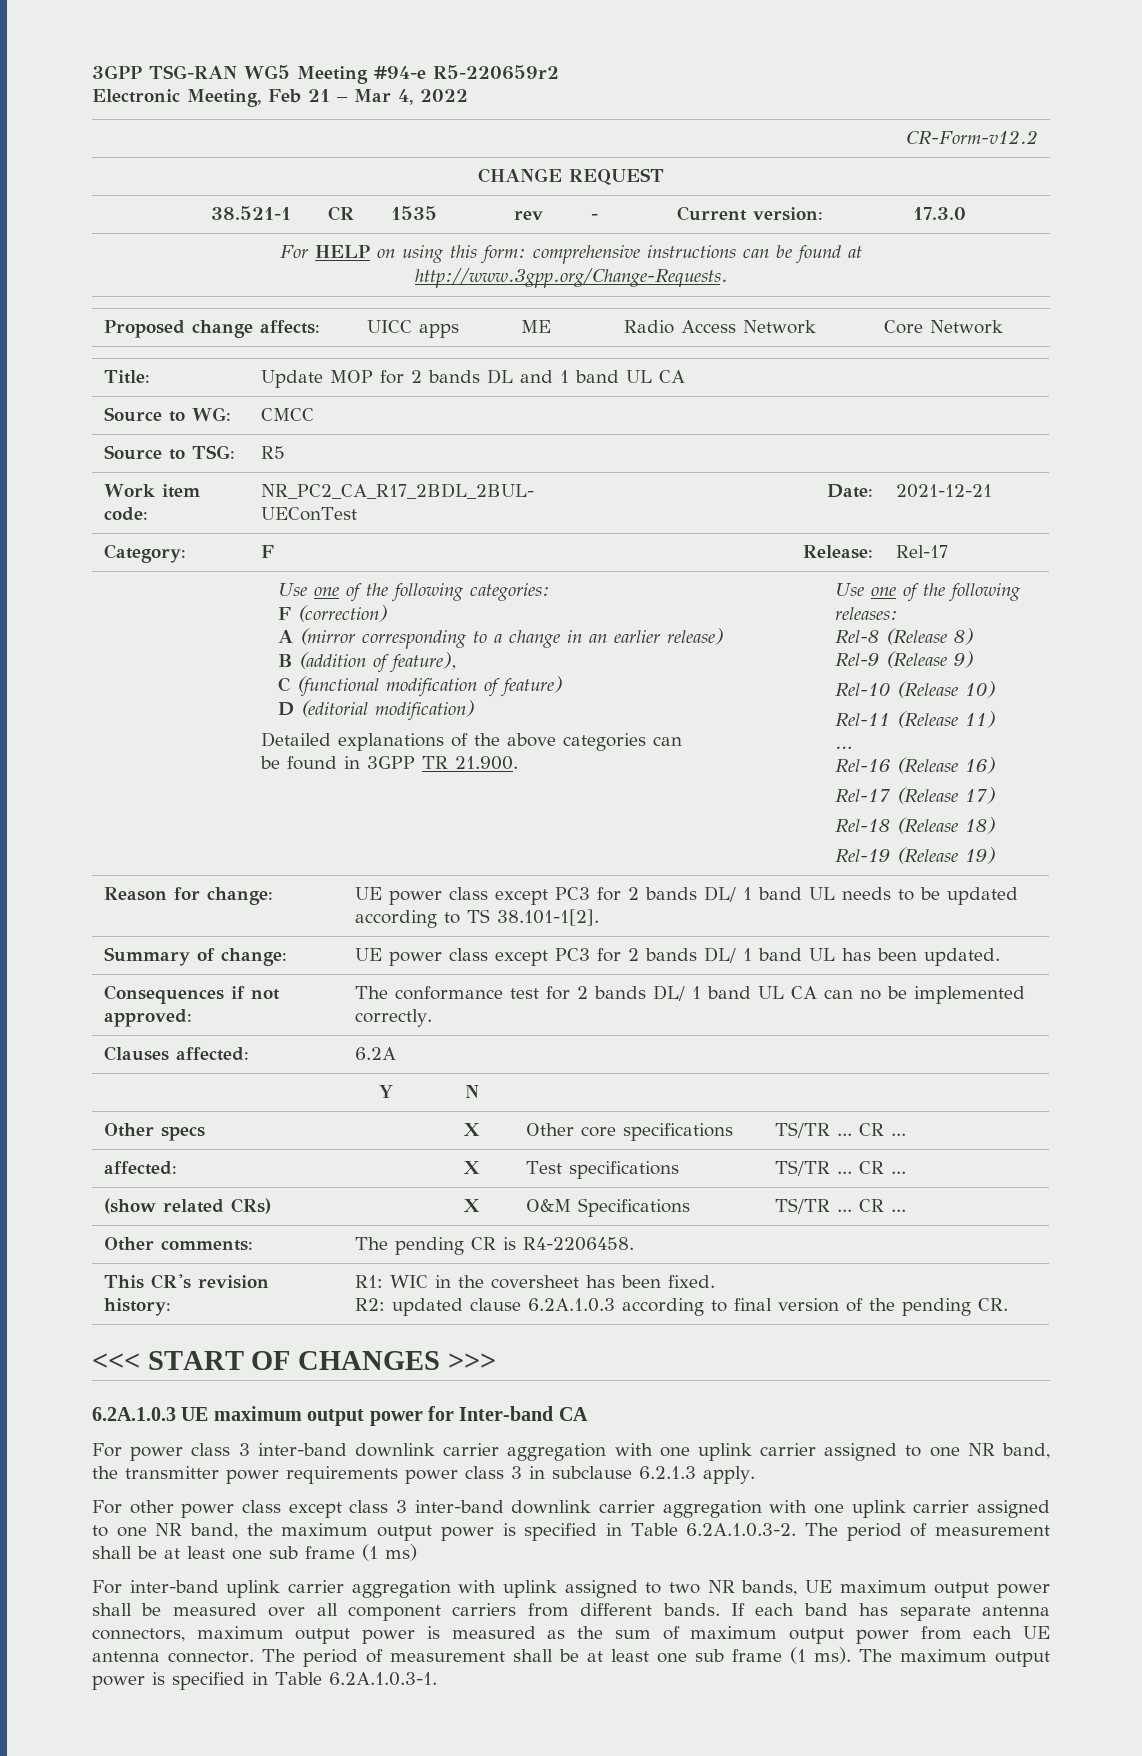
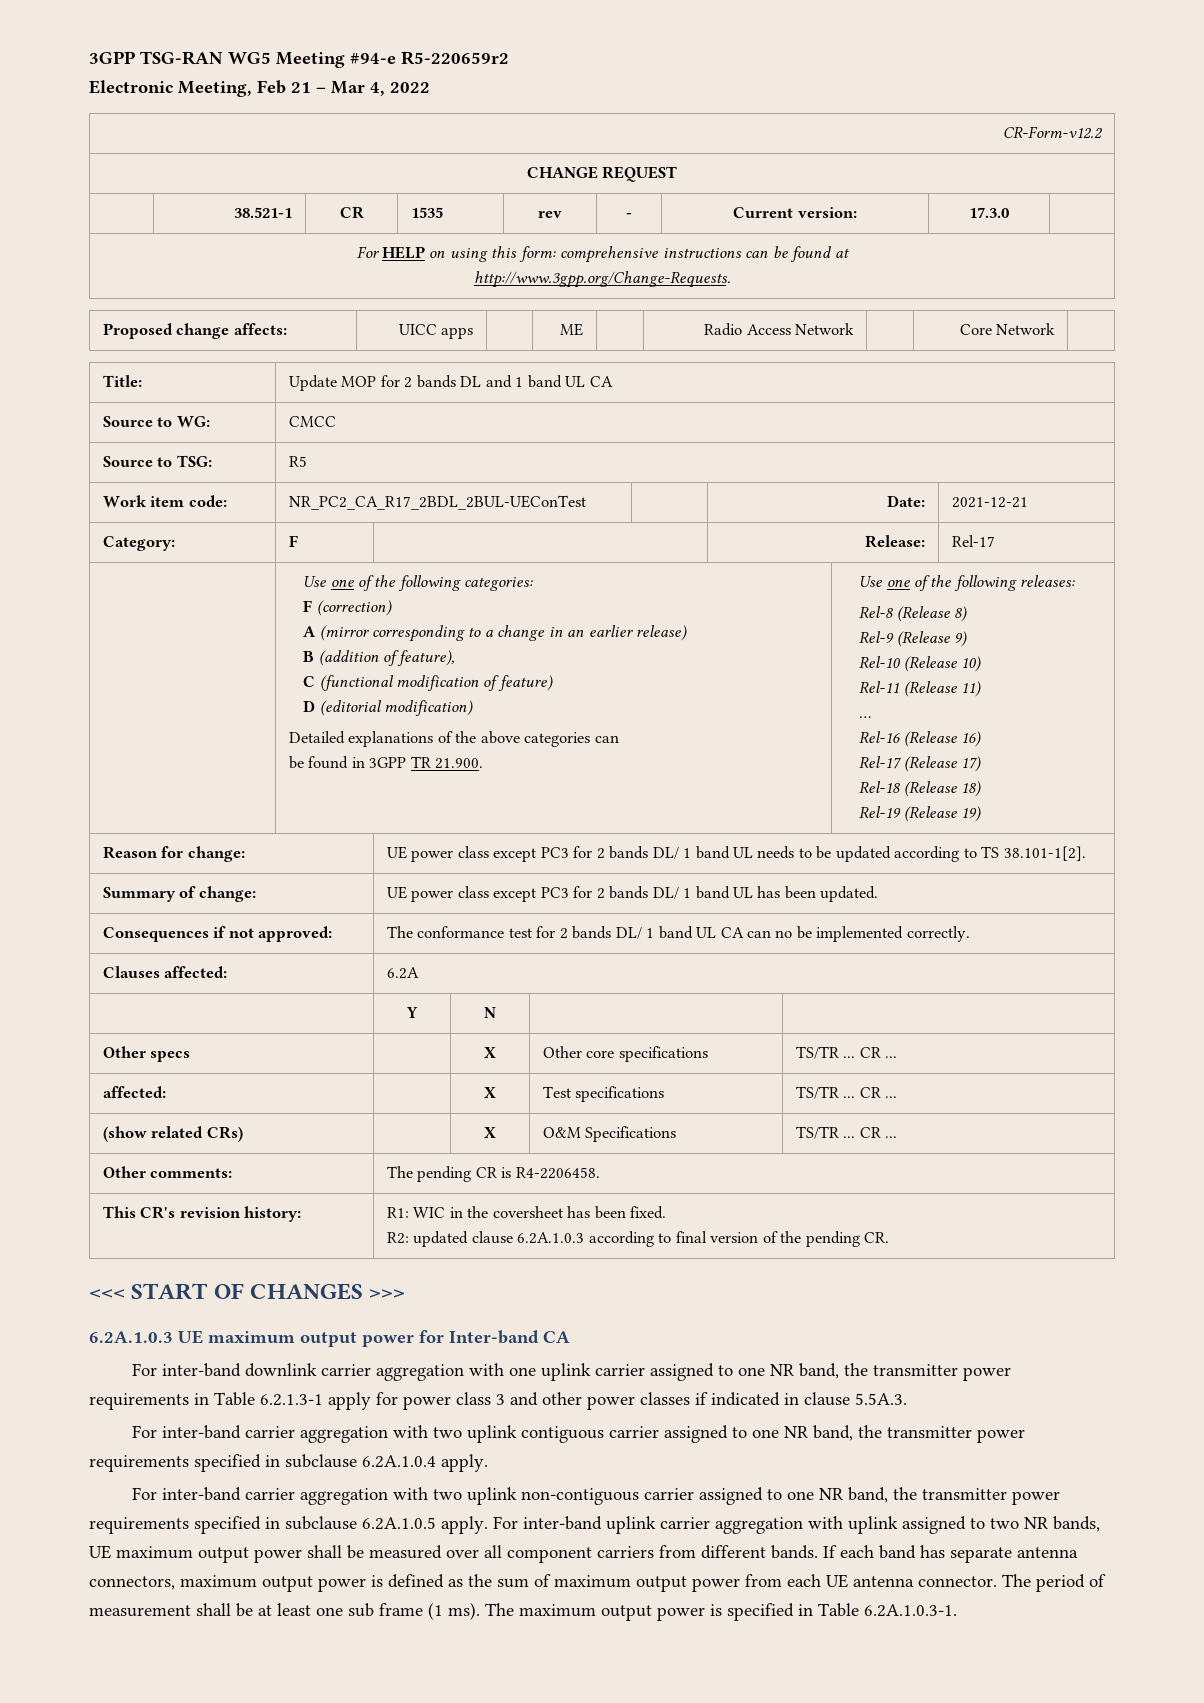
- For power class 3 inter-band downlink carrier aggregation with one uplink carrier assigned to one NR band, the transmitter power requirements power class 3 in subclause 6.2.1.3 apply.
- For other power class except class 3 inter-band downlink carrier aggregation with one uplink carrier assigned to one NR band, the maximum output power is specified in Table 6.2A.1.0.3-2. The period of measurement shall be at least one sub frame (1 ms)
- For inter-band uplink carrier aggregation with uplink assigned to two NR bands, UE maximum output power shall be measured over all component carriers from different bands.
+ For inter-band downlink carrier aggregation with one uplink carrier assigned to one NR band, the transmitter power requirements in Table 6.2.1.3-1 apply for power class 3 and other power classes if indicated in clause 5.5A.3.
+ For inter-band carrier aggregation with two uplink contiguous carrier assigned to one NR band, the transmitter power requirements specified in subclause 6.2A.1.0.4 apply.
+ For inter-band carrier aggregation with two uplink non-contiguous carrier assigned to one NR band, the transmitter power requirements specified in subclause 6.2A.1.0.5 apply. For inter-band uplink carrier aggregation with uplink assigned to two NR bands, UE maximum output power shall be measured over all component carriers from different bands.
- If each band has separate antenna connectors, maximum output power is measured as the sum of maximum output power from each UE antenna connector.
+ If each band has separate antenna connectors, maximum output power is defined as the sum of maximum output power from each UE antenna connector.

